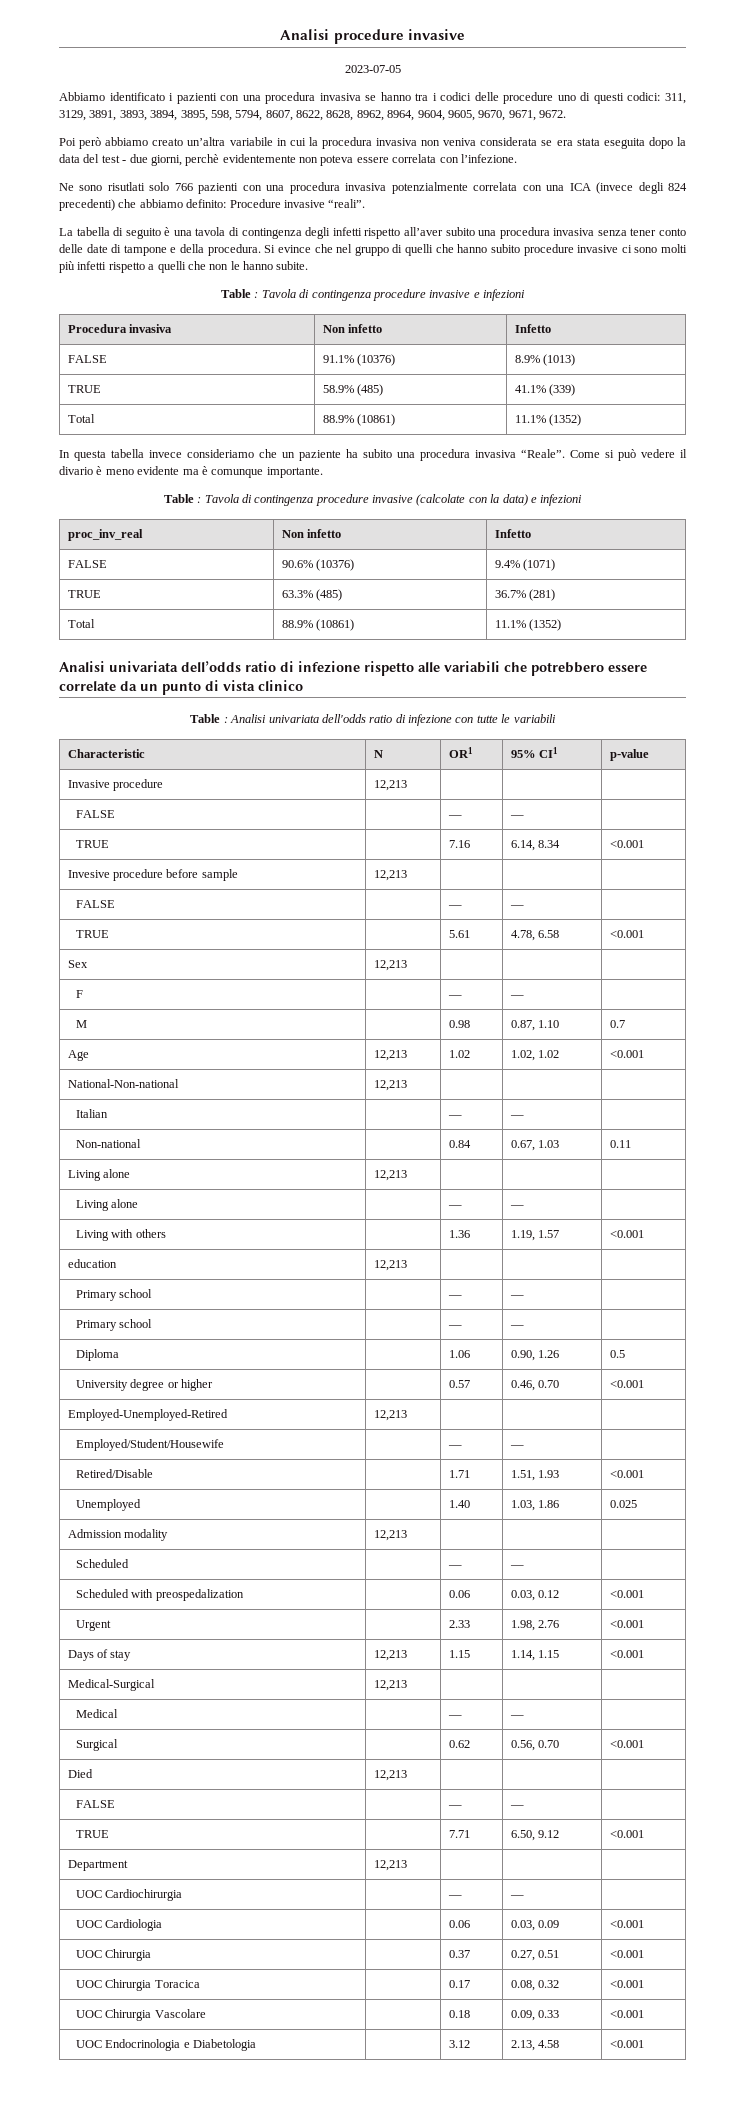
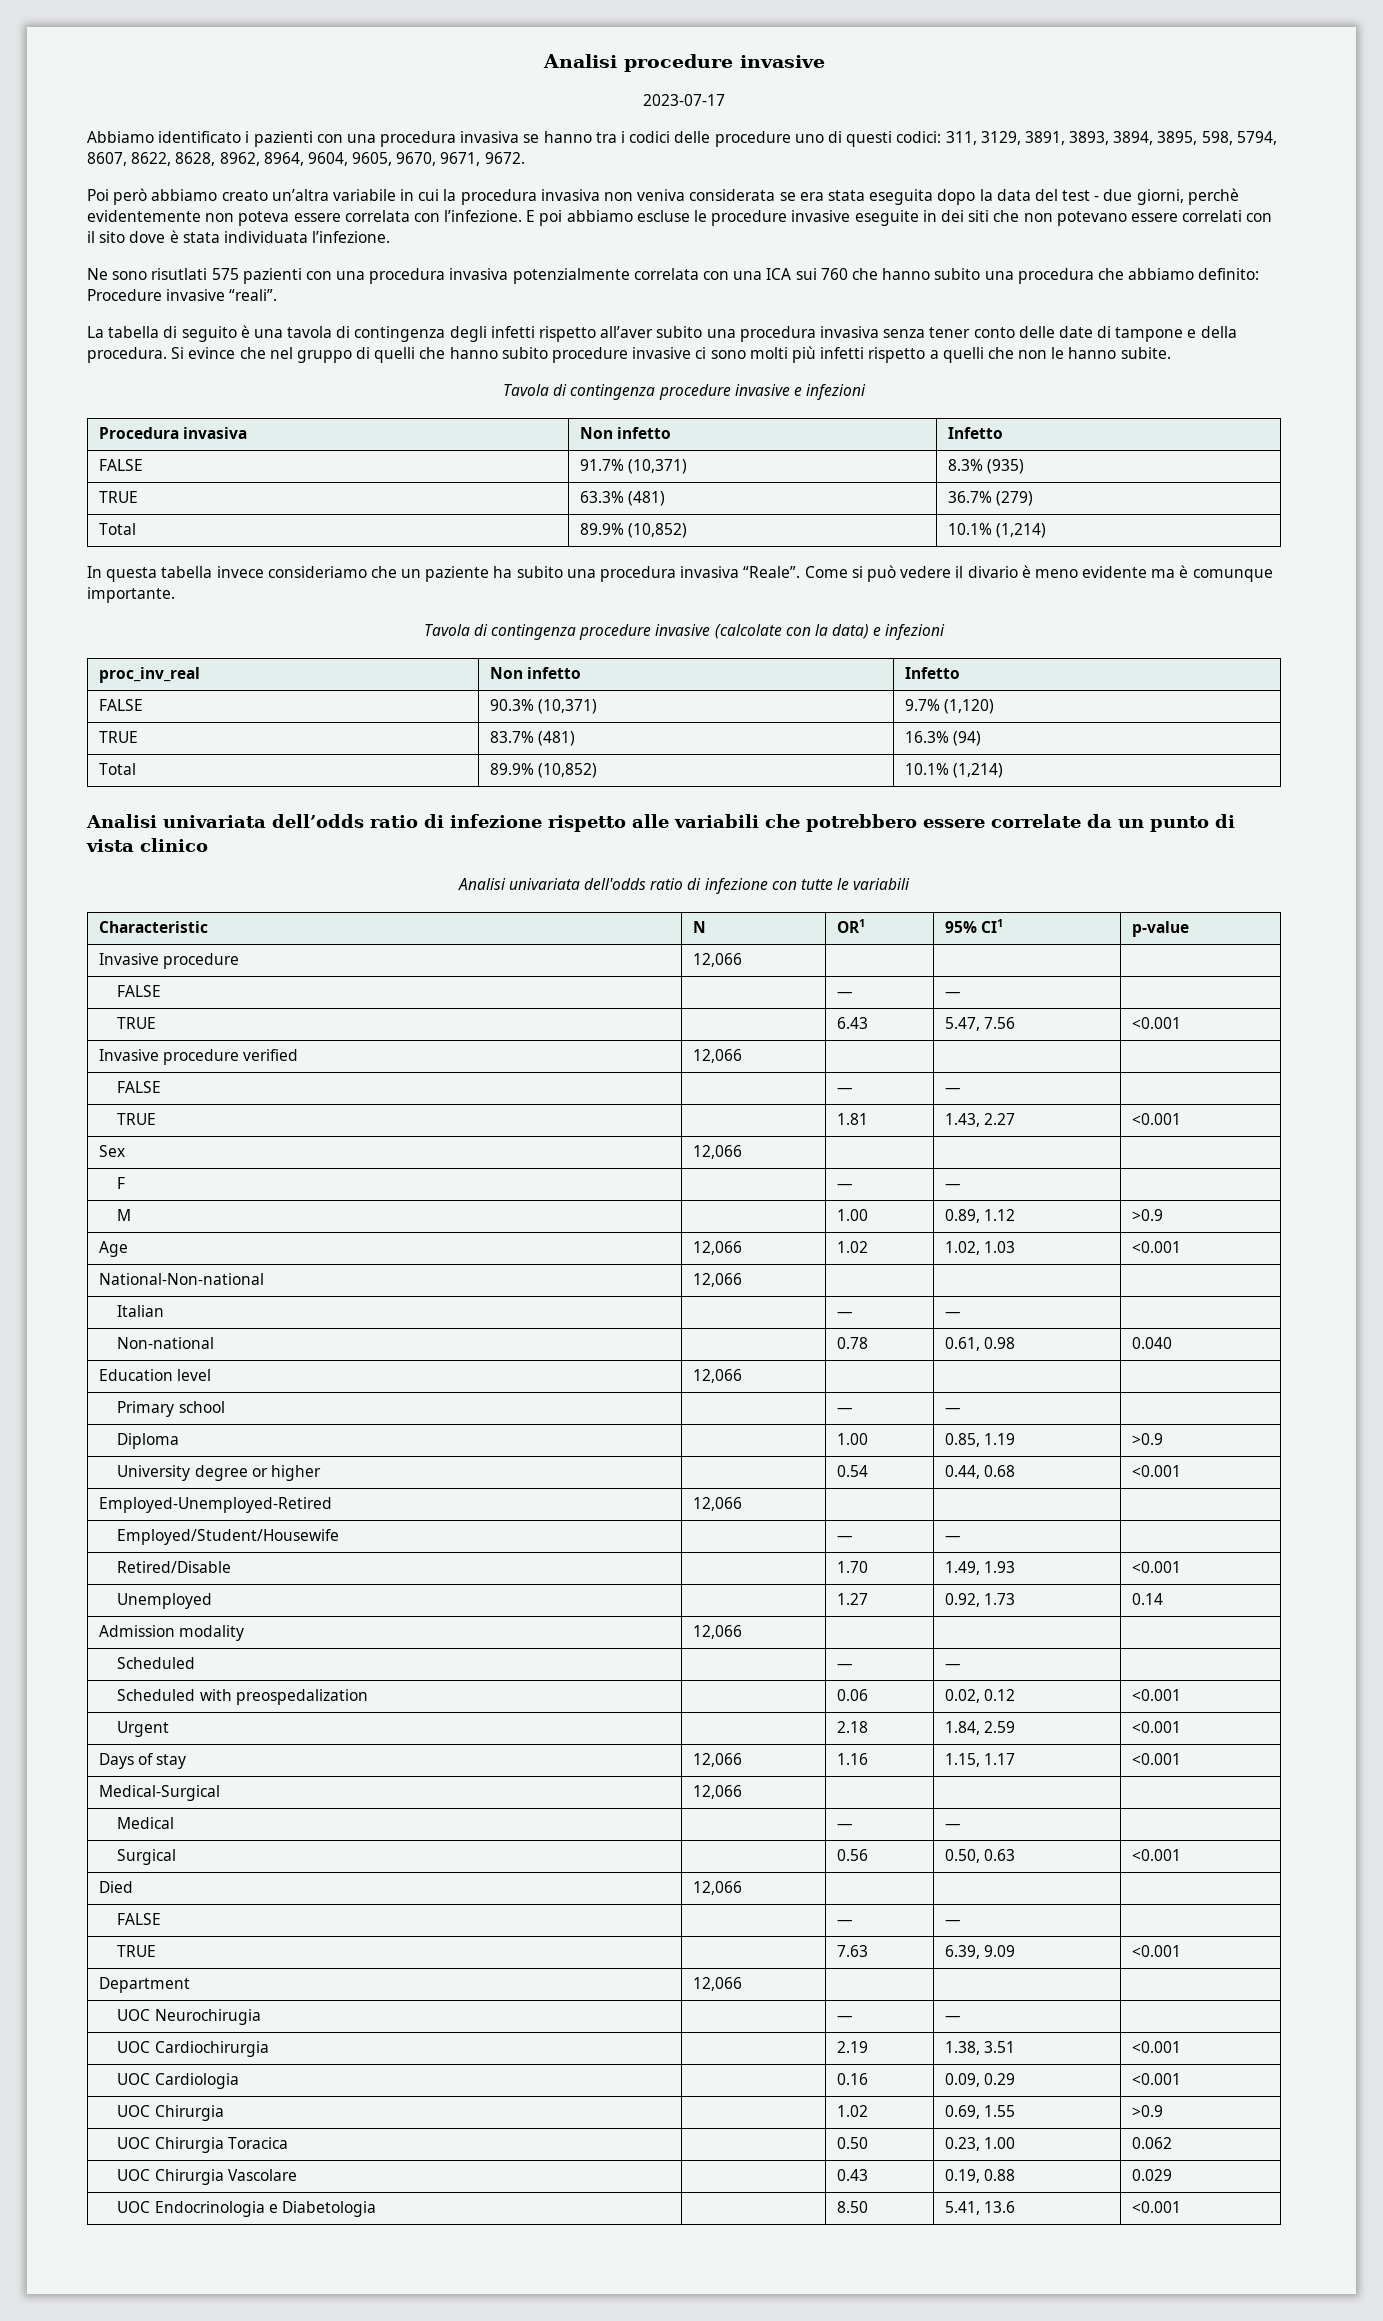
- 2023-07-05
+ 2023-07-17
+ E poi abbiamo escluse le procedure invasive eseguite in dei siti che non potevano essere correlati con il sito dove è stata individuata l’infezione.
- Ne sono risutlati solo 766 pazienti con una procedura invasiva potenzialmente correlata con una ICA (invece degli 824 precedenti) che abbiamo definito: Procedure invasive “reali”.
+ Ne sono risutlati 575 pazienti con una procedura invasiva potenzialmente correlata con una ICA sui 760 che hanno subito una procedura che abbiamo definito: Procedure invasive “reali”.
- Table : Tavola di contingenza procedure invasive e infezioni
+ Tavola di contingenza procedure invasive e infezioni
- FALSE | 91.1% (10376) | 8.9% (1013)
- TRUE | 58.9% (485) | 41.1% (339)
- Total | 88.9% (10861) | 11.1% (1352)
+ FALSE | 91.7% (10,371) | 8.3% (935)
+ TRUE | 63.3% (481) | 36.7% (279)
+ Total | 89.9% (10,852) | 10.1% (1,214)
- Table : Tavola di contingenza procedure invasive (calcolate con la data) e infezioni
+ Tavola di contingenza procedure invasive (calcolate con la data) e infezioni
- FALSE | 90.6% (10376) | 9.4% (1071)
- TRUE | 63.3% (485) | 36.7% (281)
- Total | 88.9% (10861) | 11.1% (1352)
+ FALSE | 90.3% (10,371) | 9.7% (1,120)
+ TRUE | 83.7% (481) | 16.3% (94)
+ Total | 89.9% (10,852) | 10.1% (1,214)
- Table : Analisi univariata dell'odds ratio di infezione con tutte le variabili
+ Analisi univariata dell'odds ratio di infezione con tutte le variabili
- Invasive procedure | 12,213 | | |
+ Invasive procedure | 12,066 | | |
  FALSE | | — | — |
- TRUE | | 7.16 | 6.14, 8.34 | <0.001
- Invesive procedure before sample | 12,213 | | |
+ TRUE | | 6.43 | 5.47, 7.56 | <0.001
+ Invasive procedure verified | 12,066 | | |
  FALSE | | — | — |
- TRUE | | 5.61 | 4.78, 6.58 | <0.001
+ TRUE | | 1.81 | 1.43, 2.27 | <0.001
- Sex | 12,213 | | |
+ Sex | 12,066 | | |
- M | | 0.98 | 0.87, 1.10 | 0.7
+ M | | 1.00 | 0.89, 1.12 | >0.9
- Age | 12,213 | 1.02 | 1.02, 1.02 | <0.001
+ Age | 12,066 | 1.02 | 1.02, 1.03 | <0.001
- National-Non-national | 12,213 | | |
+ National-Non-national | 12,066 | | |
- Non-national | | 0.84 | 0.67, 1.03 | 0.11
- Living alone | 12,213 | | |
- Living alone | | — | — |
- Living with others | | 1.36 | 1.19, 1.57 | <0.001
- education | 12,213 | | |
- Primary school | | — | — |
+ Non-national | | 0.78 | 0.61, 0.98 | 0.040
+ Education level | 12,066 | | |
- Diploma | | 1.06 | 0.90, 1.26 | 0.5
+ Diploma | | 1.00 | 0.85, 1.19 | >0.9
- University degree or higher | | 0.57 | 0.46, 0.70 | <0.001
+ University degree or higher | | 0.54 | 0.44, 0.68 | <0.001
- Employed-Unemployed-Retired | 12,213 | | |
+ Employed-Unemployed-Retired | 12,066 | | |
- Retired/Disable | | 1.71 | 1.51, 1.93 | <0.001
+ Retired/Disable | | 1.70 | 1.49, 1.93 | <0.001
- Unemployed | | 1.40 | 1.03, 1.86 | 0.025
+ Unemployed | | 1.27 | 0.92, 1.73 | 0.14
- Admission modality | 12,213 | | |
+ Admission modality | 12,066 | | |
- Scheduled with preospedalization | | 0.06 | 0.03, 0.12 | <0.001
+ Scheduled with preospedalization | | 0.06 | 0.02, 0.12 | <0.001
- Urgent | | 2.33 | 1.98, 2.76 | <0.001
+ Urgent | | 2.18 | 1.84, 2.59 | <0.001
- Days of stay | 12,213 | 1.15 | 1.14, 1.15 | <0.001
+ Days of stay | 12,066 | 1.16 | 1.15, 1.17 | <0.001
- Medical-Surgical | 12,213 | | |
+ Medical-Surgical | 12,066 | | |
- Surgical | | 0.62 | 0.56, 0.70 | <0.001
+ Surgical | | 0.56 | 0.50, 0.63 | <0.001
- Died | 12,213 | | |
+ Died | 12,066 | | |
  FALSE | | — | — |
- TRUE | | 7.71 | 6.50, 9.12 | <0.001
+ TRUE | | 7.63 | 6.39, 9.09 | <0.001
- Department | 12,213 | | |
- UOC Cardiochirurgia | | — | — |
+ Department | 12,066 | | |
+ UOC Neurochirugia | | — | — |
+ UOC Cardiochirurgia | | 2.19 | 1.38, 3.51 | <0.001
- UOC Cardiologia | | 0.06 | 0.03, 0.09 | <0.001
+ UOC Cardiologia | | 0.16 | 0.09, 0.29 | <0.001
- UOC Chirurgia | | 0.37 | 0.27, 0.51 | <0.001
+ UOC Chirurgia | | 1.02 | 0.69, 1.55 | >0.9
- UOC Chirurgia Toracica | | 0.17 | 0.08, 0.32 | <0.001
+ UOC Chirurgia Toracica | | 0.50 | 0.23, 1.00 | 0.062
- UOC Chirurgia Vascolare | | 0.18 | 0.09, 0.33 | <0.001
+ UOC Chirurgia Vascolare | | 0.43 | 0.19, 0.88 | 0.029
- UOC Endocrinologia e Diabetologia | | 3.12 | 2.13, 4.58 | <0.001
+ UOC Endocrinologia e Diabetologia | | 8.50 | 5.41, 13.6 | <0.001

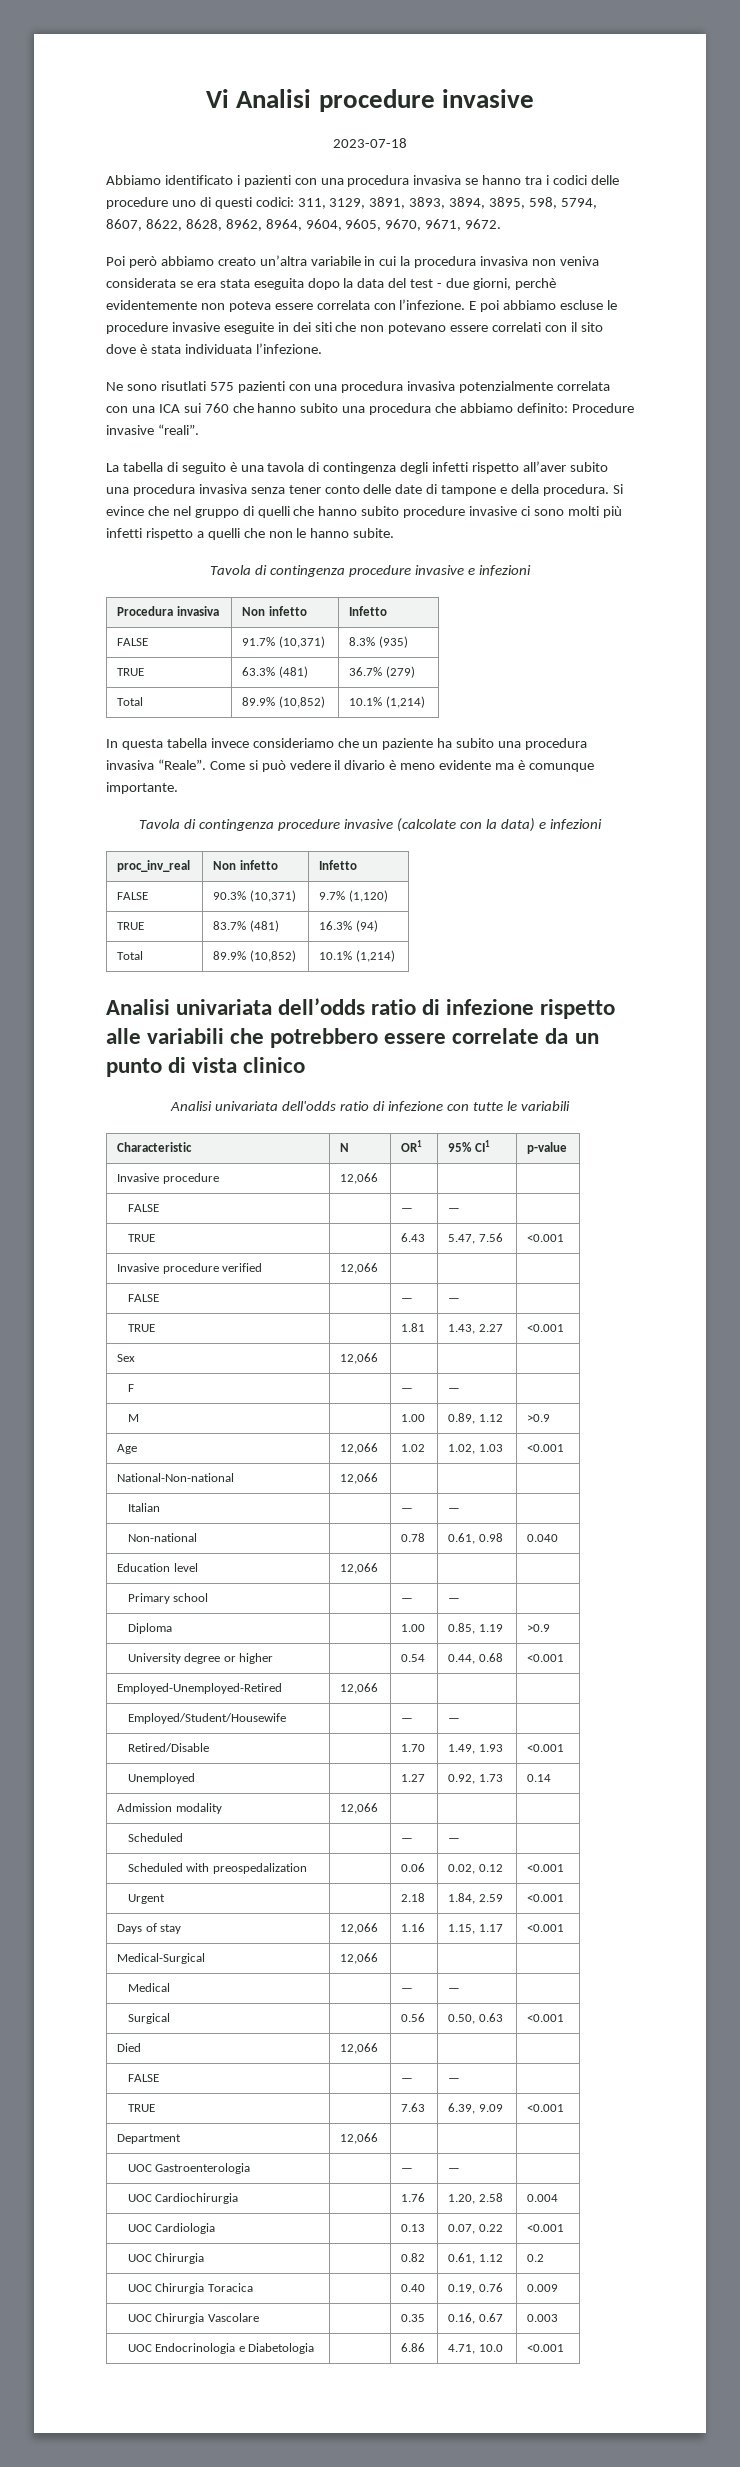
- Analisi procedure invasive
+ Vi Analisi procedure invasive
- 2023-07-17
+ 2023-07-18
- UOC Neurochirugia | | — | — |
+ UOC Gastroenterologia | | — | — |
- UOC Cardiochirurgia | | 2.19 | 1.38, 3.51 | <0.001
+ UOC Cardiochirurgia | | 1.76 | 1.20, 2.58 | 0.004
- UOC Cardiologia | | 0.16 | 0.09, 0.29 | <0.001
+ UOC Cardiologia | | 0.13 | 0.07, 0.22 | <0.001
- UOC Chirurgia | | 1.02 | 0.69, 1.55 | >0.9
+ UOC Chirurgia | | 0.82 | 0.61, 1.12 | 0.2
- UOC Chirurgia Toracica | | 0.50 | 0.23, 1.00 | 0.062
+ UOC Chirurgia Toracica | | 0.40 | 0.19, 0.76 | 0.009
- UOC Chirurgia Vascolare | | 0.43 | 0.19, 0.88 | 0.029
+ UOC Chirurgia Vascolare | | 0.35 | 0.16, 0.67 | 0.003
- UOC Endocrinologia e Diabetologia | | 8.50 | 5.41, 13.6 | <0.001
+ UOC Endocrinologia e Diabetologia | | 6.86 | 4.71, 10.0 | <0.001

